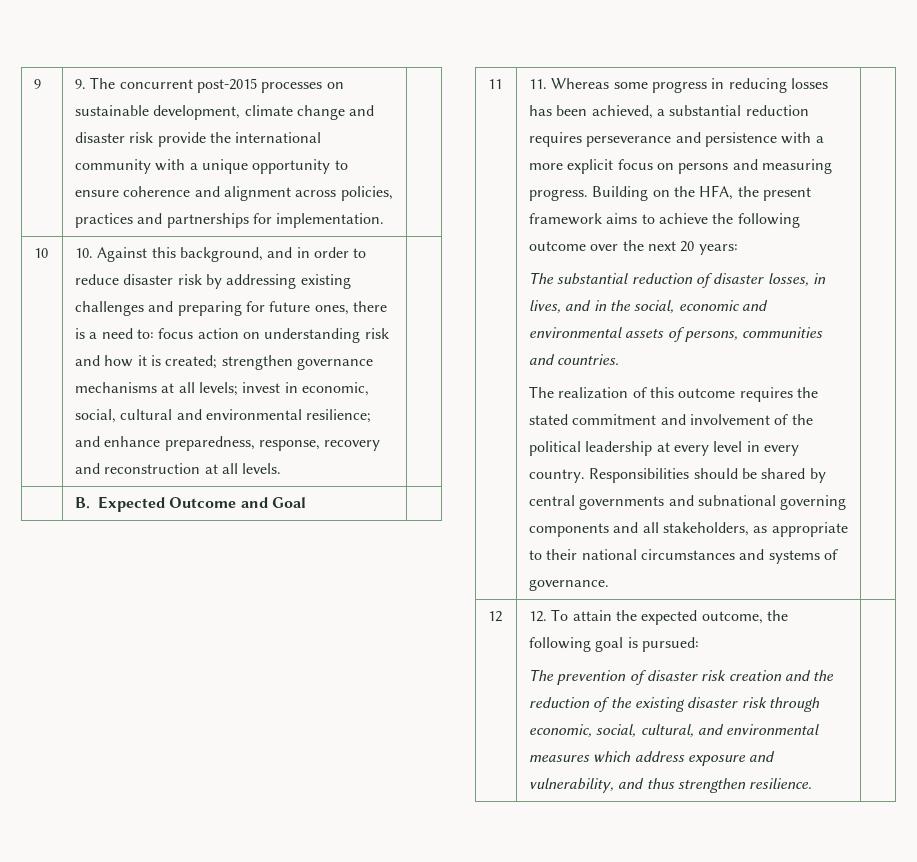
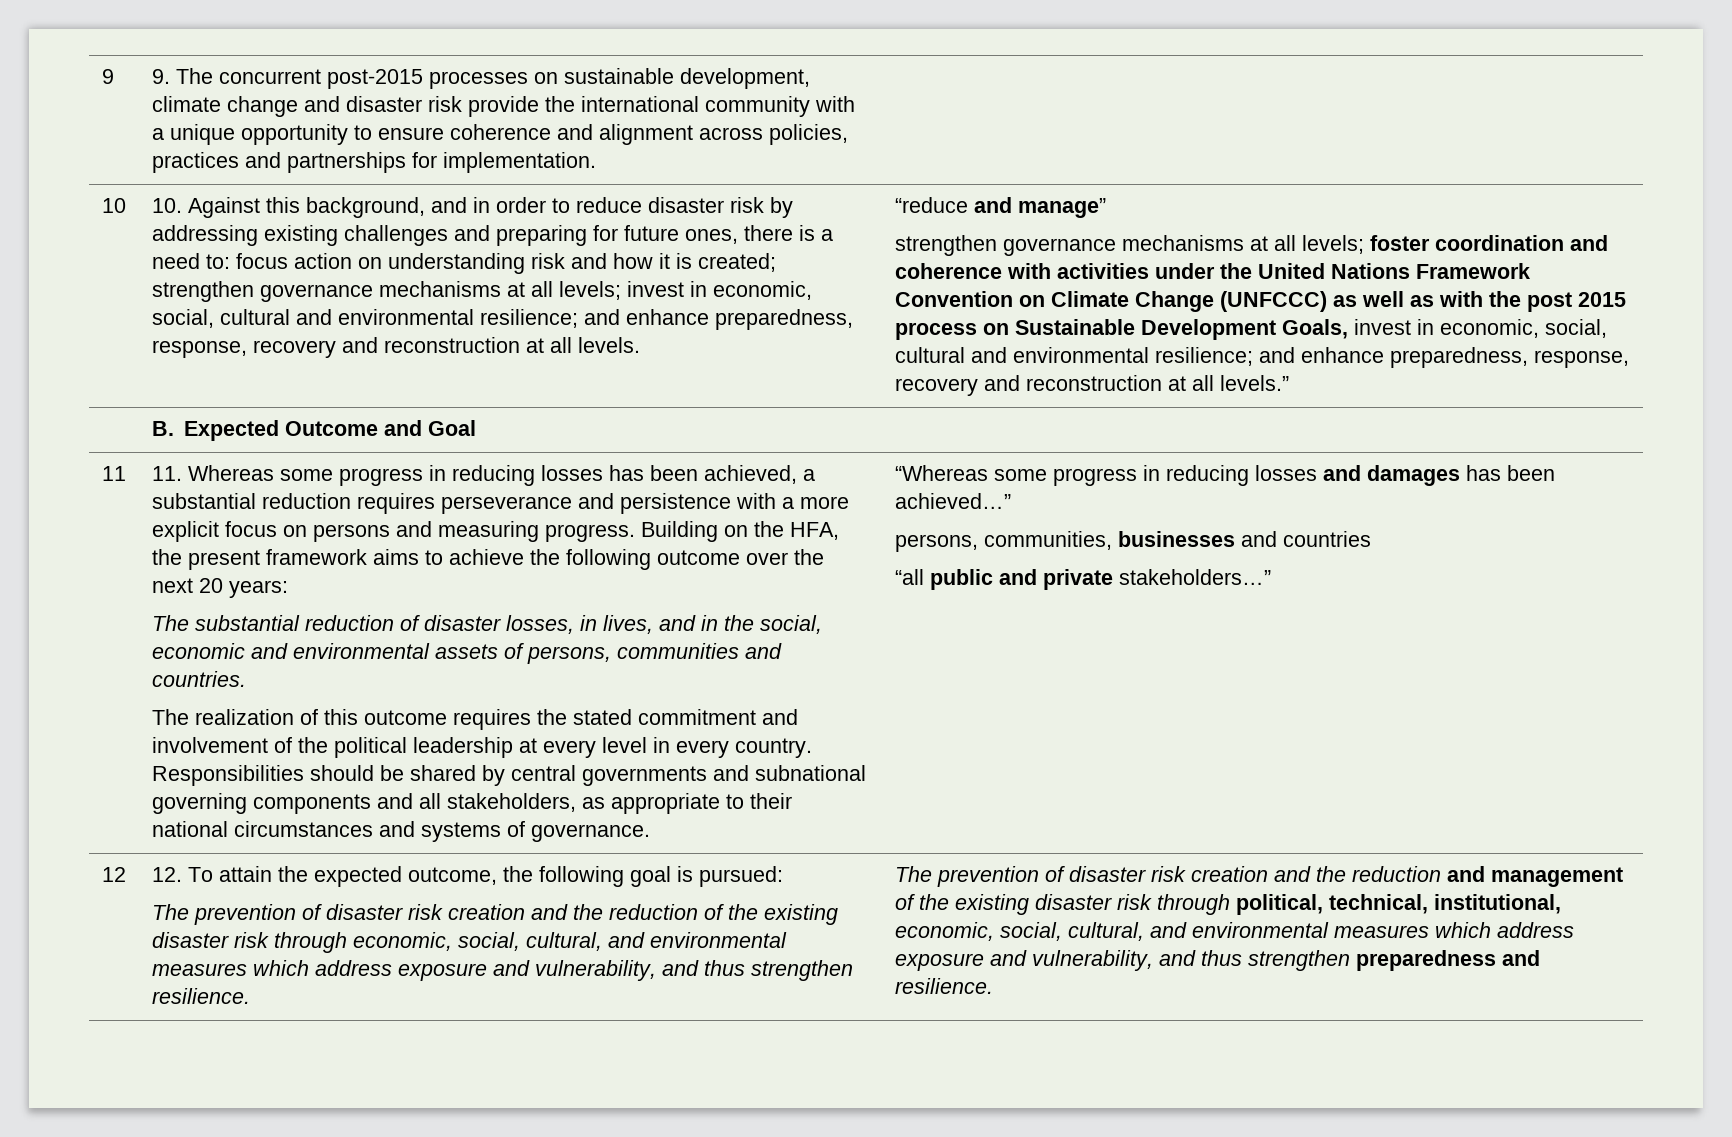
+ “reduce and manage”
+ strengthen governance mechanisms at all levels; foster coordination and coherence with activities under the United Nations Framework Convention on Climate Change (UNFCCC) as well as with the post 2015 process on Sustainable Development Goals, invest in economic, social, cultural and environmental resilience; and enhance preparedness, response, recovery and reconstruction at all levels.”
+ “Whereas some progress in reducing losses and damages has been achieved…”
+ persons, communities, businesses and countries
+ “all public and private stakeholders…”
+ The prevention of disaster risk creation and the reduction and management of the existing disaster risk through political, technical, institutional, economic, social, cultural, and environmental measures which address exposure and vulnerability, and thus strengthen preparedness and resilience.

